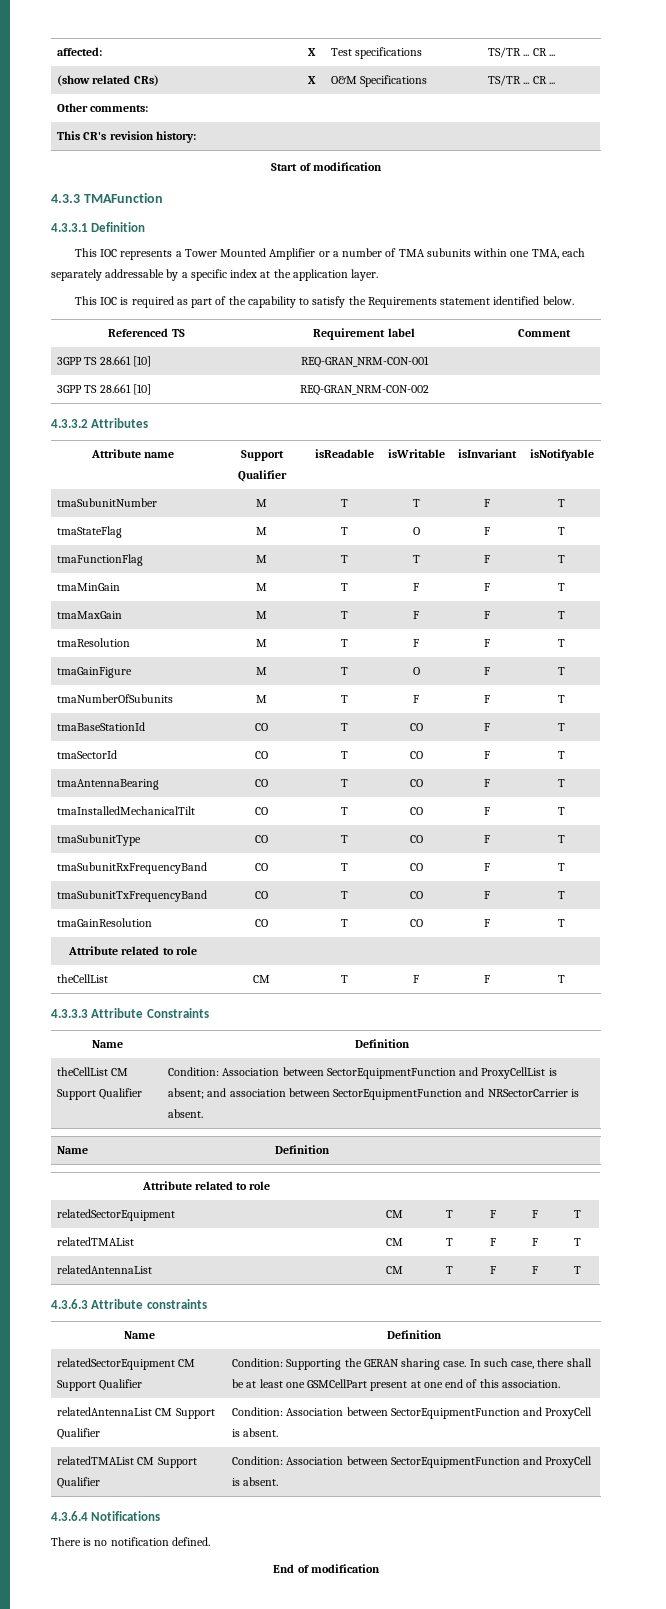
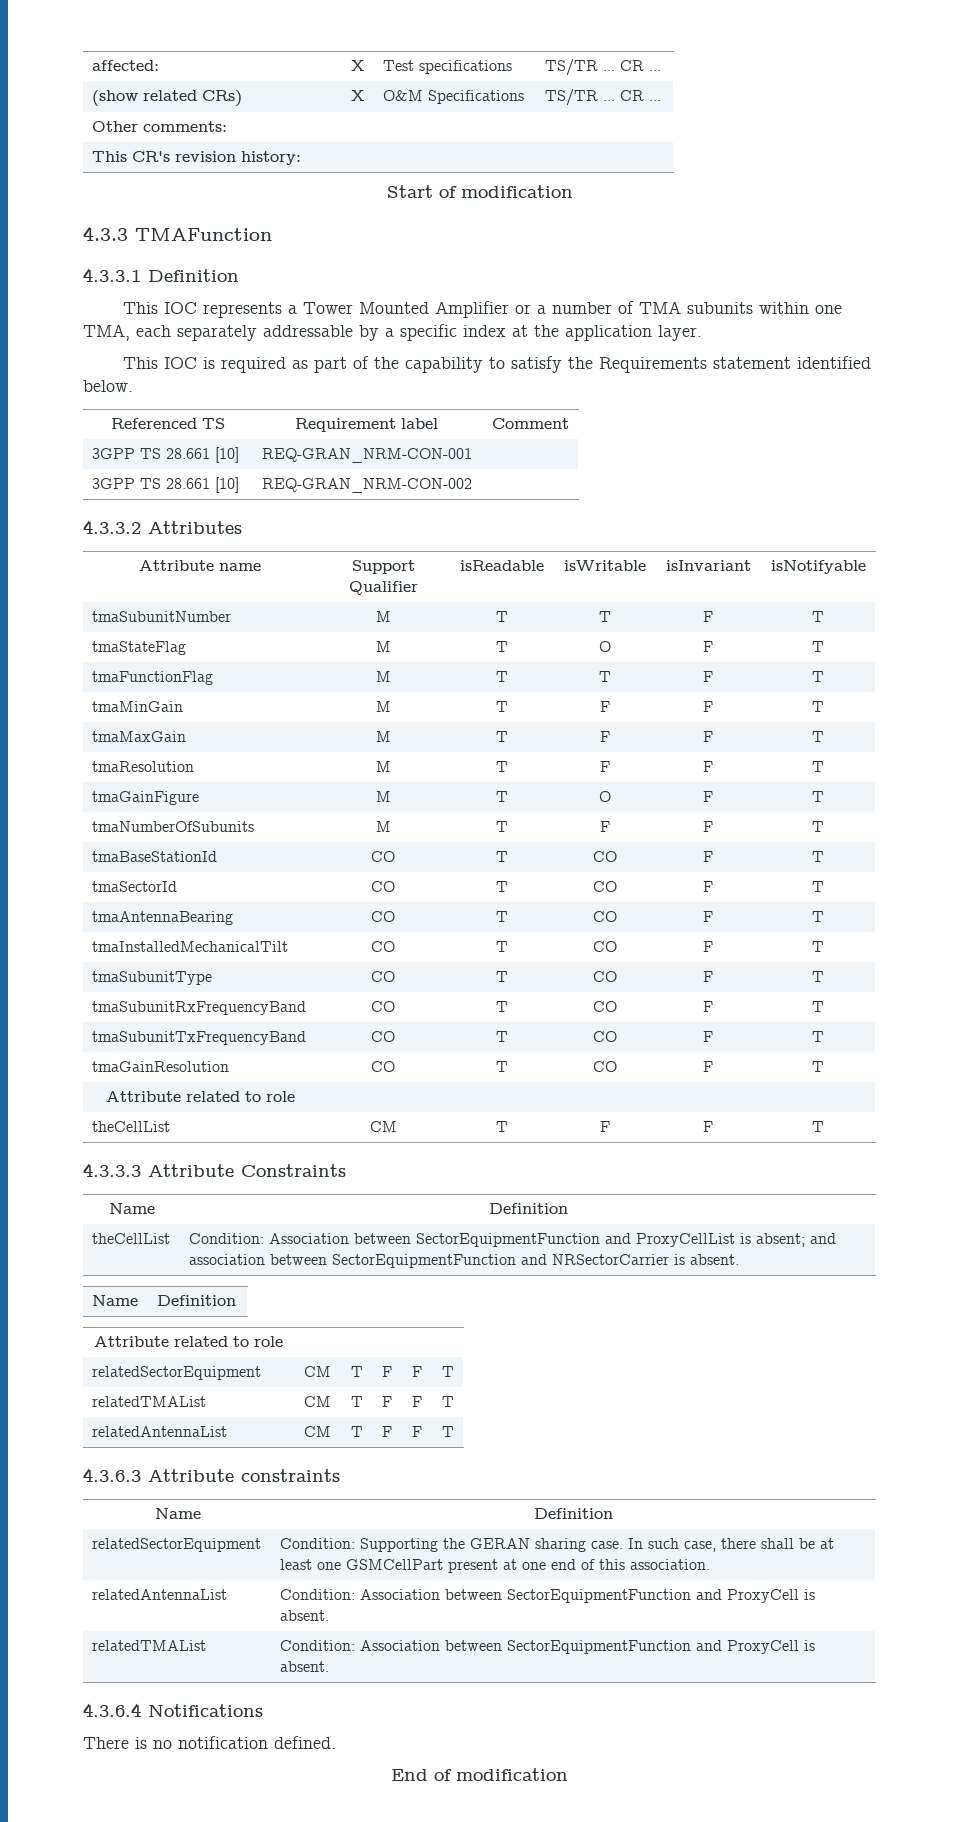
- theCellList CM Support Qualifier | Condition: Association between SectorEquipmentFunction and ProxyCellList is absent; and association between SectorEquipmentFunction and NRSectorCarrier is absent.
+ theCellList | Condition: Association between SectorEquipmentFunction and ProxyCellList is absent; and association between SectorEquipmentFunction and NRSectorCarrier is absent.
- relatedSectorEquipment CM Support Qualifier | Condition: Supporting the GERAN sharing case. In such case, there shall be at least one GSMCellPart present at one end of this association.
+ relatedSectorEquipment | Condition: Supporting the GERAN sharing case. In such case, there shall be at least one GSMCellPart present at one end of this association.
- relatedAntennaList CM Support Qualifier | Condition: Association between SectorEquipmentFunction and ProxyCell is absent.
+ relatedAntennaList | Condition: Association between SectorEquipmentFunction and ProxyCell is absent.
- relatedTMAList CM Support Qualifier | Condition: Association between SectorEquipmentFunction and ProxyCell is absent.
+ relatedTMAList | Condition: Association between SectorEquipmentFunction and ProxyCell is absent.

